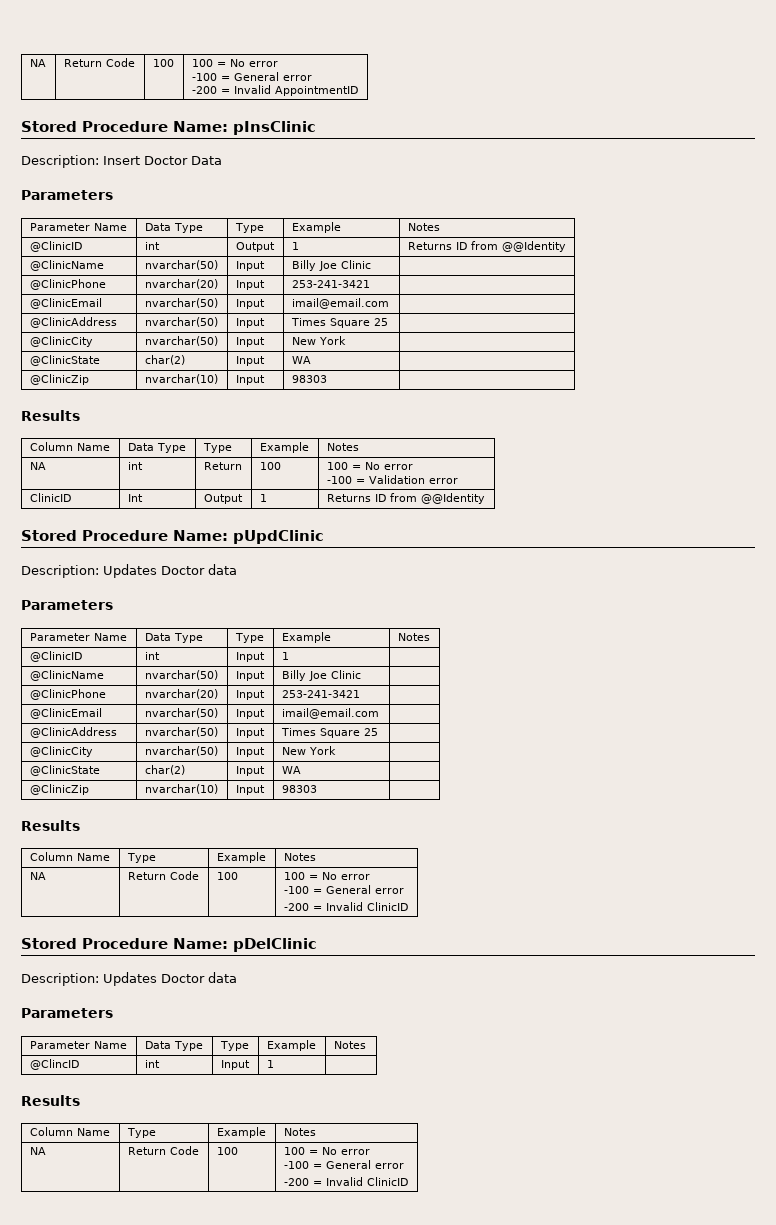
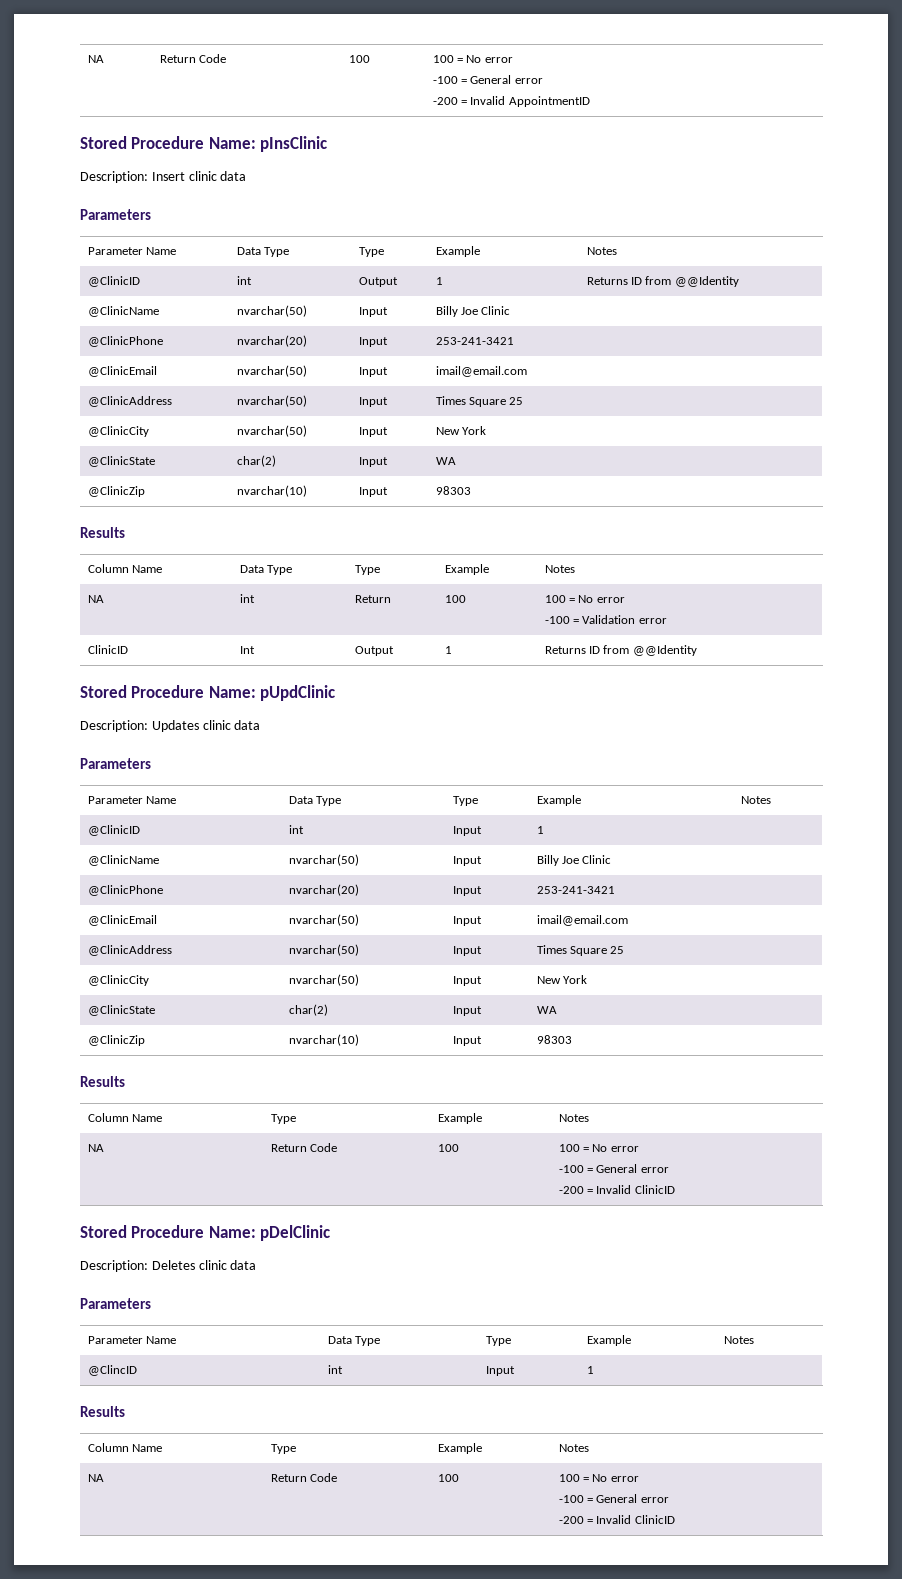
- Description: Insert Doctor Data
+ Description: Insert clinic data
  Stored Procedure Name: pUpdClinic
- Description: Updates Doctor data
+ Description: Updates clinic data
  Stored Procedure Name: pDelClinic
- Description: Updates Doctor data
+ Description: Deletes clinic data

